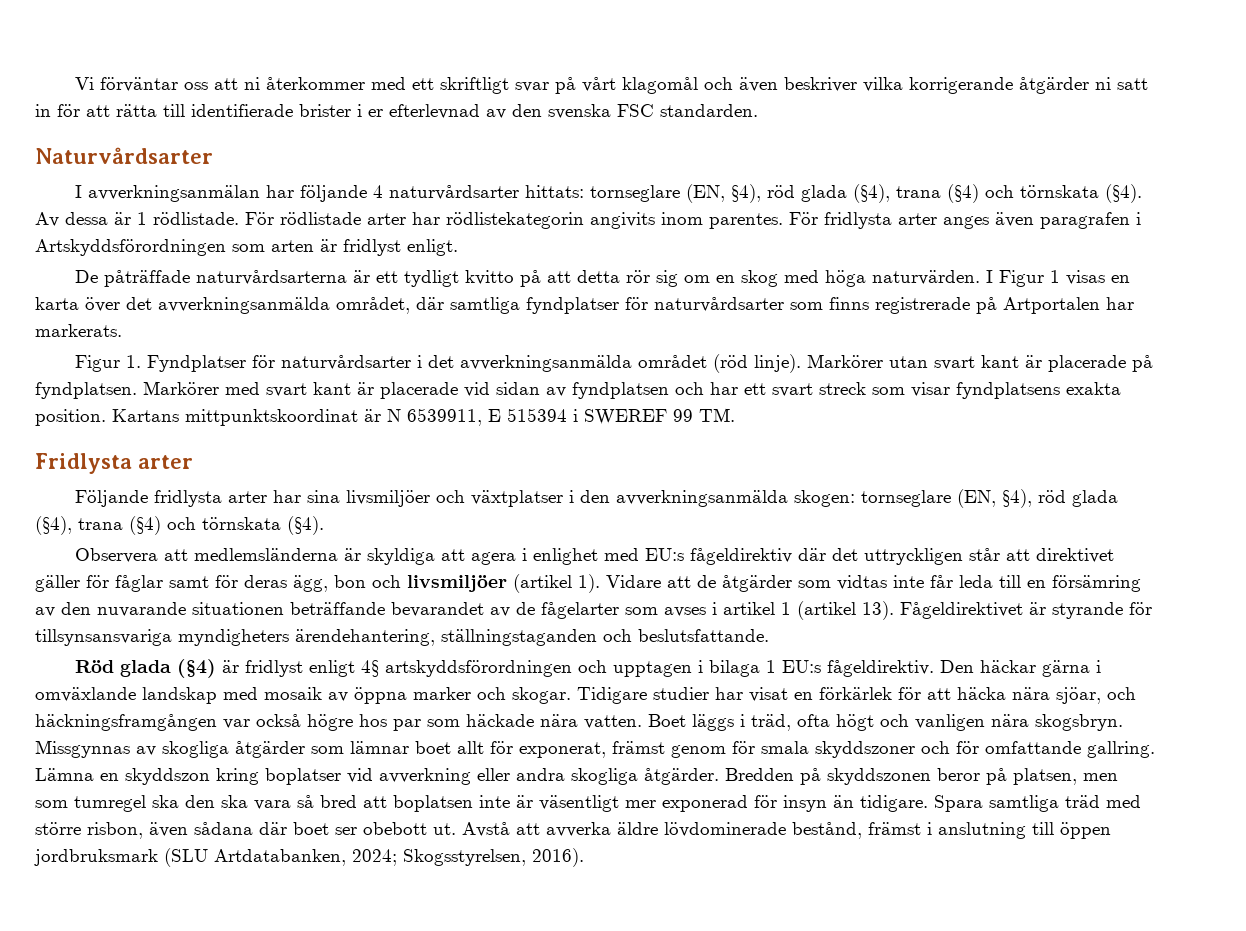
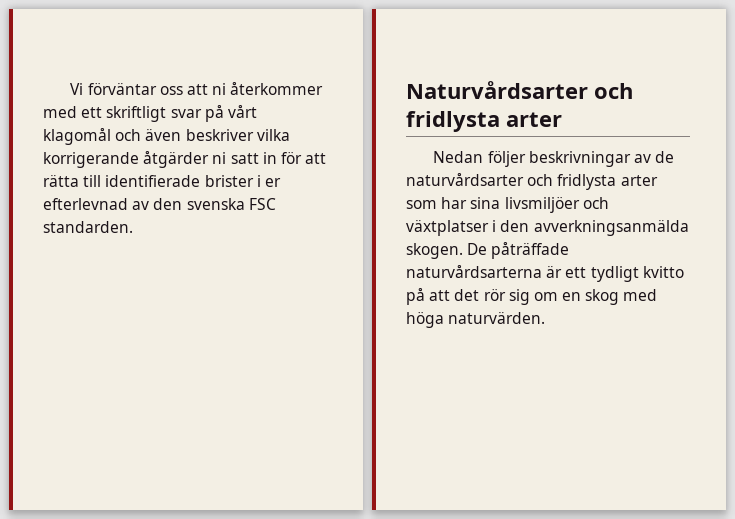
- Naturvårdsarter
- I avverkningsanmälan har följande 4 naturvårdsarter hittats: tornseglare (EN, §4), röd glada (§4), trana (§4) och törnskata (§4). Av dessa är 1 rödlistade. För rödlistade arter har rödlistekategorin angivits inom parentes. För fridlysta arter anges även paragrafen i Artskyddsförordningen som arten är fridlyst enligt.
- De påträffade naturvårdsarterna är ett tydligt kvitto på att detta rör sig om en skog med höga naturvärden. I Figur 1 visas en karta över det avverkningsanmälda området, där samtliga fyndplatser för naturvårdsarter som finns registrerade på Artportalen har markerats.
- Figur 1. Fyndplatser för naturvårdsarter i det avverkningsanmälda området (röd linje). Markörer utan svart kant är placerade på fyndplatsen. Markörer med svart kant är placerade vid sidan av fyndplatsen och har ett svart streck som visar fyndplatsens exakta position. Kartans mittpunktskoordinat är N 6539911, E 515394 i SWEREF 99 TM.
- Fridlysta arter
- Följande fridlysta arter har sina livsmiljöer och växtplatser i den avverkningsanmälda skogen: tornseglare (EN, §4), röd glada (§4), trana (§4) och törnskata (§4).
- Observera att medlemsländerna är skyldiga att agera i enlighet med EU:s fågeldirektiv där det uttryckligen står att direktivet gäller för fåglar samt för deras ägg, bon och livsmiljöer (artikel 1). Vidare att de åtgärder som vidtas inte får leda till en försämring av den nuvarande situationen beträffande bevarandet av de fågelarter som avses i artikel 1 (artikel 13). Fågeldirektivet är styrande för tillsynsansvariga myndigheters ärendehantering, ställningstaganden och beslutsfattande.
- Röd glada (§4) är fridlyst enligt 4§ artskyddsförordningen och upptagen i bilaga 1 EU:s fågeldirektiv. Den häckar gärna i omväxlande landskap med mosaik av öppna marker och skogar. Tidigare studier har visat en förkärlek för att häcka nära sjöar, och häckningsframgången var också högre hos par som häckade nära vatten. Boet läggs i träd, ofta högt och vanligen nära skogsbryn. Missgynnas av skogliga åtgärder som lämnar boet allt för exponerat, främst genom för smala skyddszoner och för omfattande gallring. Lämna en skyddszon kring boplatser vid avverkning eller andra skogliga åtgärder. Bredden på skyddszonen beror på platsen, men som tumregel ska den ska vara så bred att boplatsen inte är väsentligt mer exponerad för insyn än tidigare. Spara samtliga träd med större risbon, även sådana där boet ser obebott ut. Avstå att avverka äldre lövdominerade bestånd, främst i anslutning till öppen jordbruksmark (SLU Artdatabanken, 2024; Skogsstyrelsen, 2016).
+ Naturvårdsarter och fridlysta arter
+ Nedan följer beskrivningar av de naturvårdsarter och fridlysta arter som har sina livsmiljöer och växtplatser i den avverkningsanmälda skogen. De påträffade naturvårdsarterna är ett tydligt kvitto på att det rör sig om en skog med höga naturvärden.

